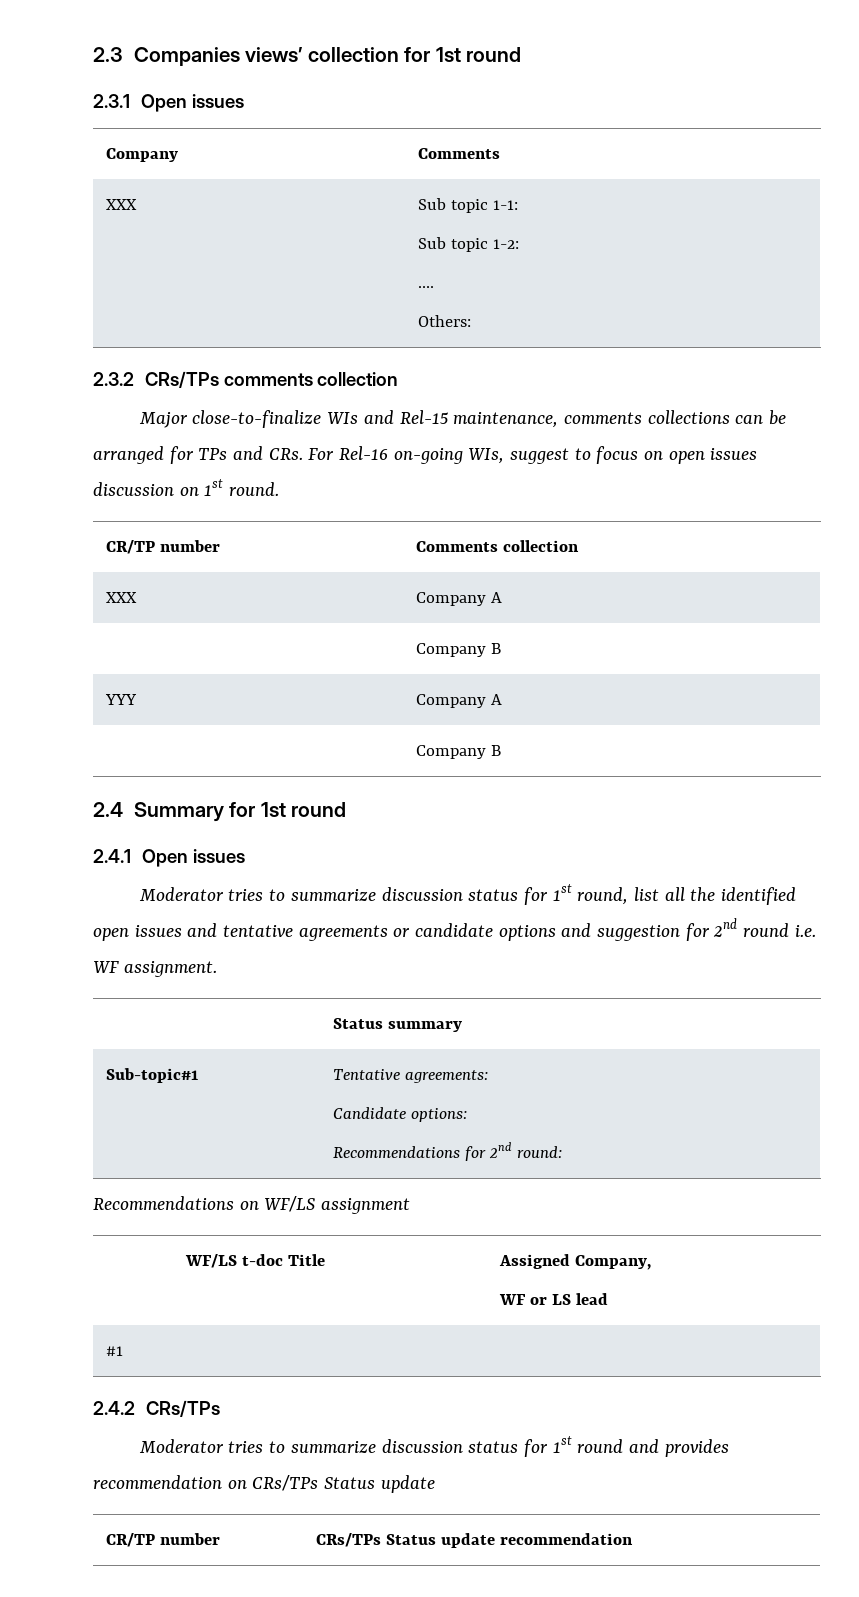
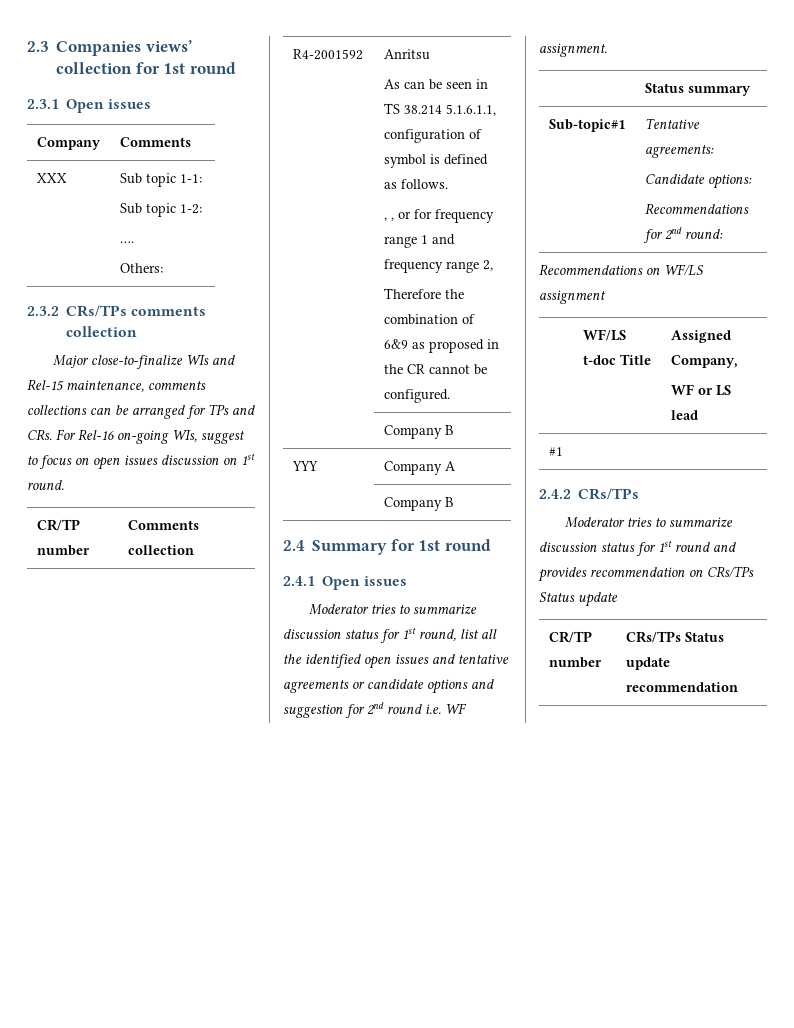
- XXX | Company A
+ R4-2001592 | Anritsu
+ As can be seen in TS 38.214 5.1.6.1.1, configuration of symbol is defined as follows.
+ , , or for frequency range 1 and frequency range 2,
+ Therefore the combination of 6&9 as proposed in the CR cannot be configured.

